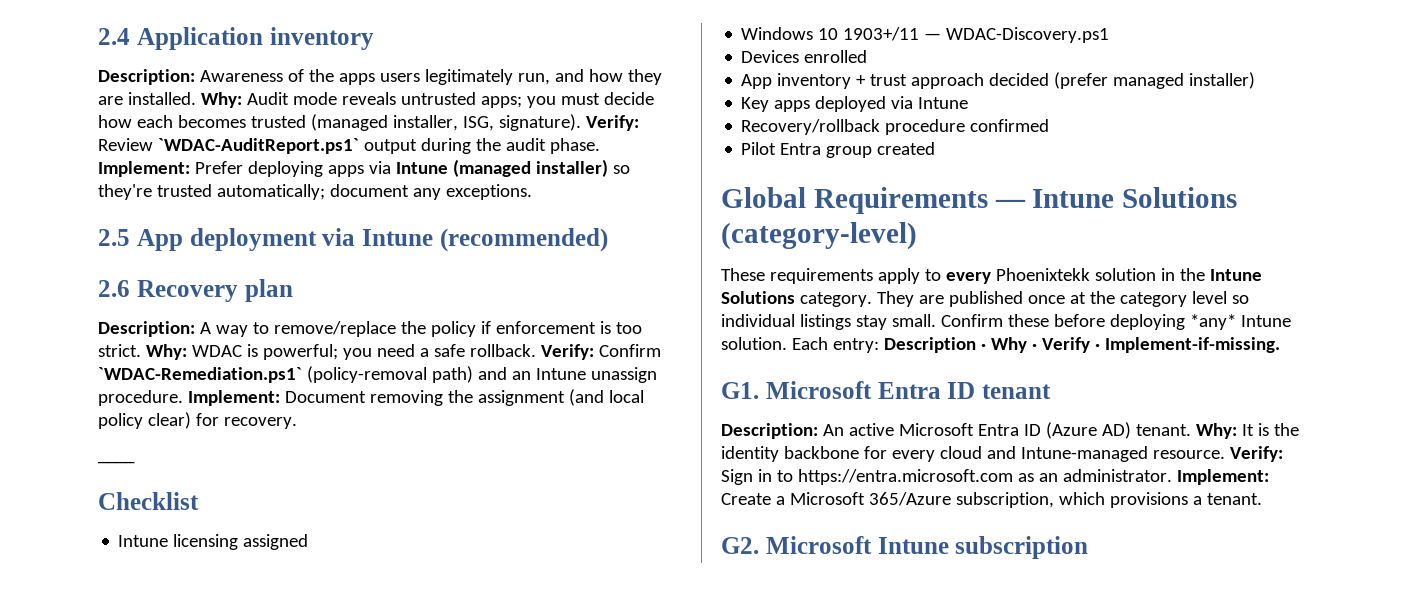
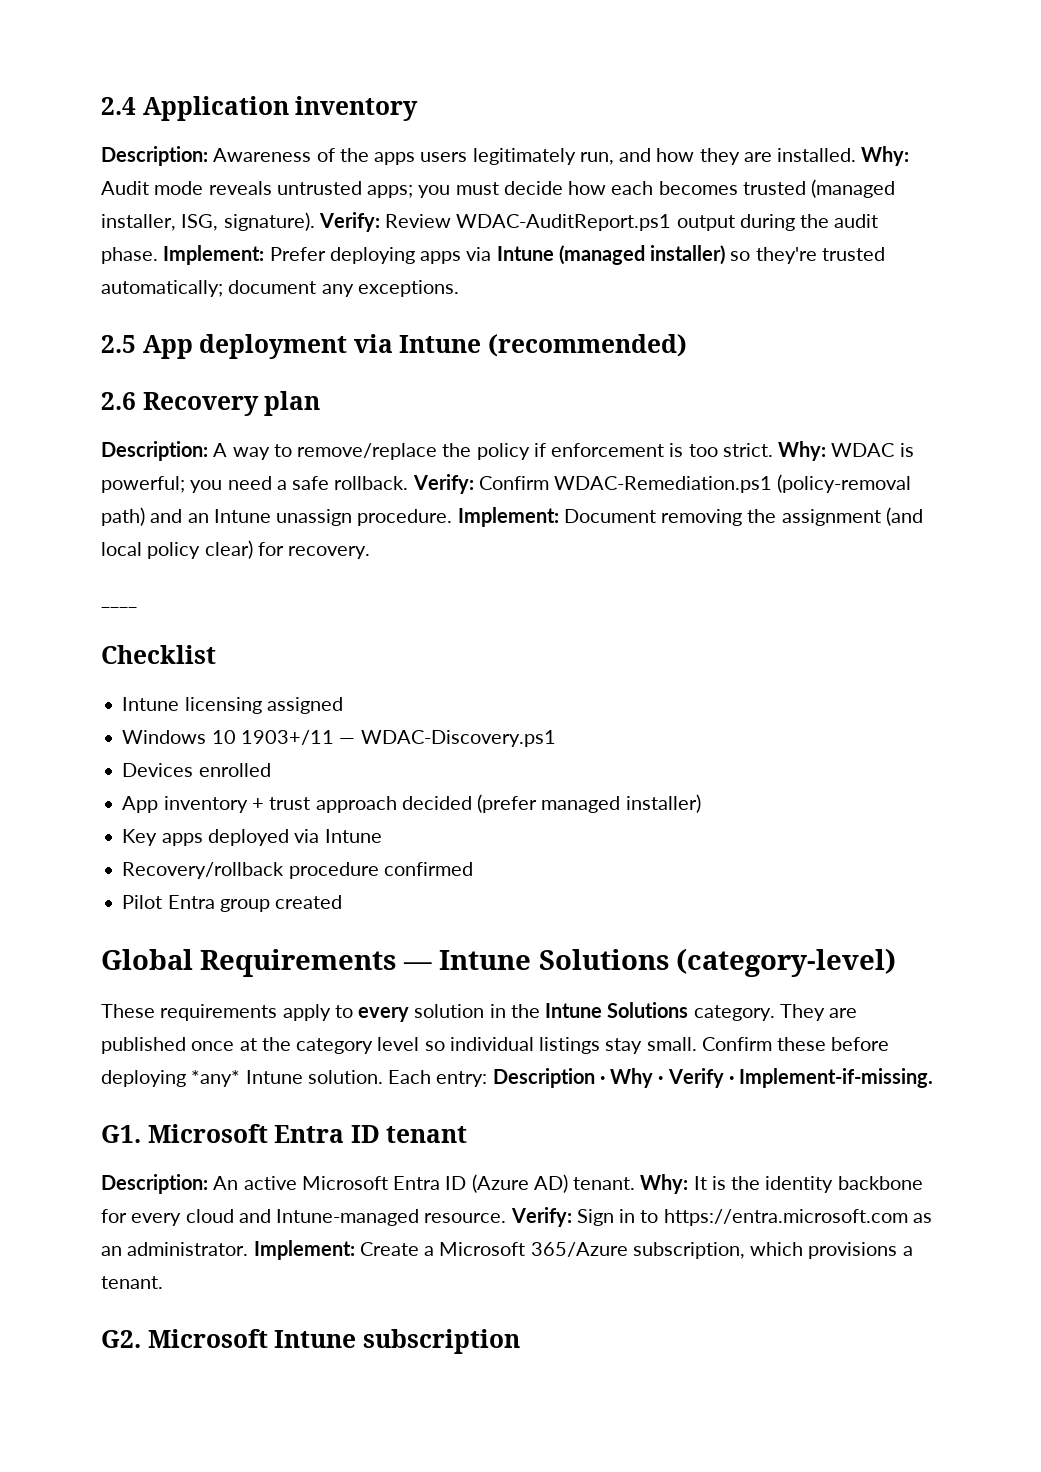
- Verify: Review `WDAC-AuditReport.ps1` output during the audit phase.
+ Verify: Review WDAC-AuditReport.ps1 output during the audit phase.
- Verify: Confirm `WDAC-Remediation.ps1` (policy-removal path) and an Intune unassign procedure.
+ Verify: Confirm WDAC-Remediation.ps1 (policy-removal path) and an Intune unassign procedure.
- These requirements apply to every Phoenixtekk solution in the Intune Solutions category.
+ These requirements apply to every solution in the Intune Solutions category.

